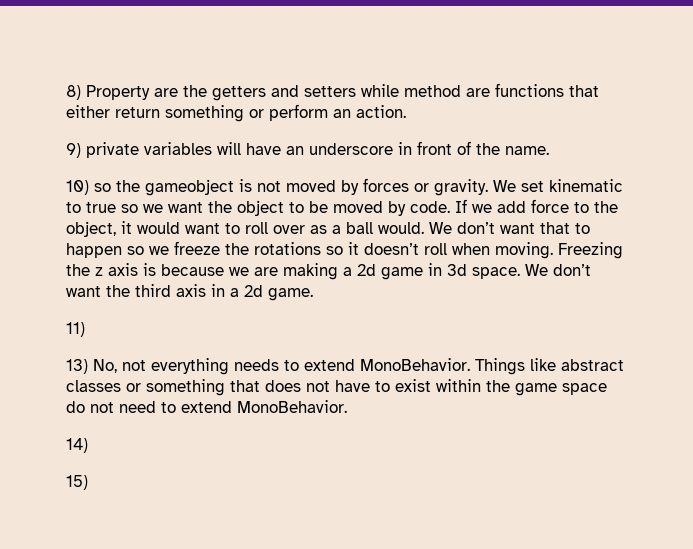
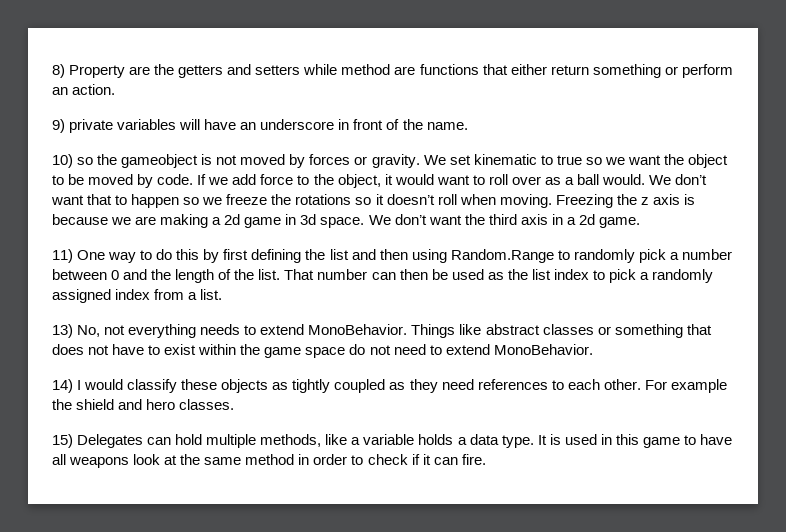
- 11)
+ 11) One way to do this by first defining the list and then using Random.Range to randomly pick a number between 0 and the length of the list. That number can then be used as the list index to pick a randomly assigned index from a list.
- 14)
- 15)
+ 14) I would classify these objects as tightly coupled as they need references to each other. For example the shield and hero classes.
+ 15) Delegates can hold multiple methods, like a variable holds a data type. It is used in this game to have all weapons look at the same method in order to check if it can fire.

